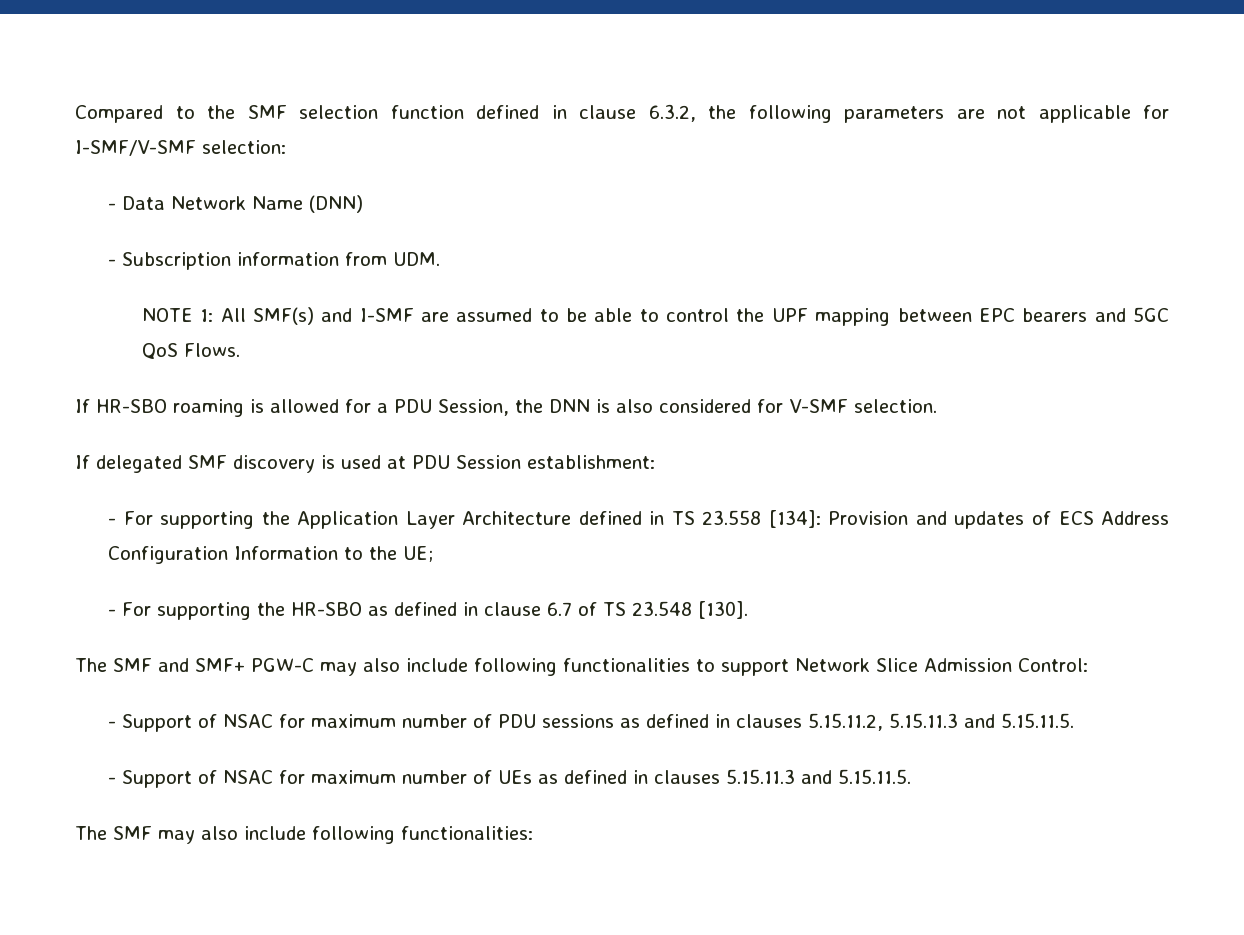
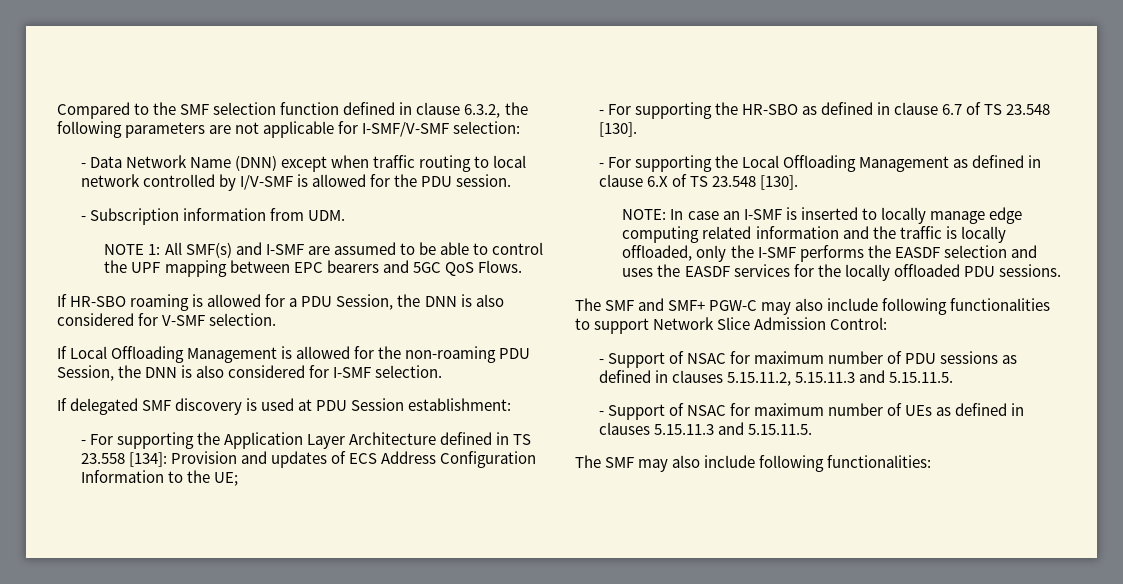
- - Data Network Name (DNN)
+ - Data Network Name (DNN) except when traffic routing to local network controlled by I/V-SMF is allowed for the PDU session.
+ If Local Offloading Management is allowed for the non-roaming PDU Session, the DNN is also considered for I-SMF selection.
+ - For supporting the Local Offloading Management as defined in clause 6.X of TS 23.548 [130].
+ NOTE: In case an I-SMF is inserted to locally manage edge computing related information and the traffic is locally offloaded, only the I-SMF performs the EASDF selection and uses the EASDF services for the locally offloaded PDU sessions.

